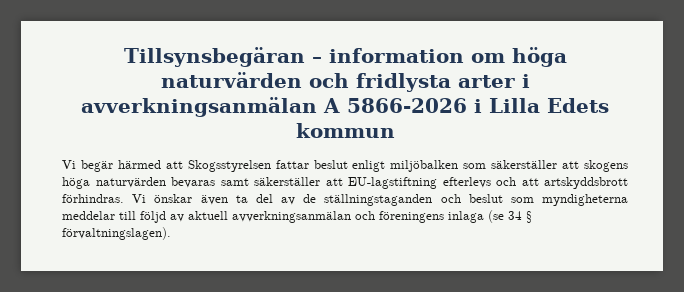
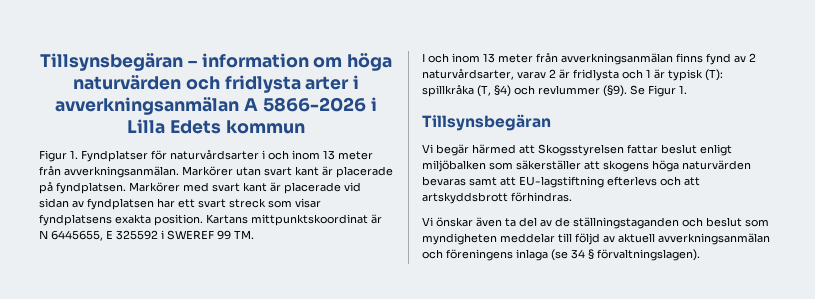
+ Figur 1. Fyndplatser för naturvårdsarter i och inom 13 meter från avverkningsanmälan. Markörer utan svart kant är placerade på fyndplatsen. Markörer med svart kant är placerade vid sidan av fyndplatsen har ett svart streck som visar fyndplatsens exakta position. Kartans mittpunktskoordinat är N 6445655, E 325592 i SWEREF 99 TM.
+ I och inom 13 meter från avverkningsanmälan finns fynd av 2 naturvårdsarter, varav 2 är fridlysta och 1 är typisk (T): spillkråka (T, §4) och revlummer (§9). Se Figur 1.
+ Tillsynsbegäran
- Vi begär härmed att Skogsstyrelsen fattar beslut enligt miljöbalken som säkerställer att skogens höga naturvärden bevaras samt säkerställer att EU-lagstiftning efterlevs och att artskyddsbrott förhindras. Vi önskar även ta del av de ställningstaganden och beslut som myndigheterna meddelar till följd av aktuell avverkningsanmälan och föreningens inlaga (se 34 § förvaltningslagen).
+ Vi begär härmed att Skogsstyrelsen fattar beslut enligt miljöbalken som säkerställer att skogens höga naturvärden bevaras samt att EU-lagstiftning efterlevs och att artskyddsbrott förhindras.
+ Vi önskar även ta del av de ställningstaganden och beslut som myndigheten meddelar till följd av aktuell avverkningsanmälan och föreningens inlaga (se 34 § förvaltningslagen).

